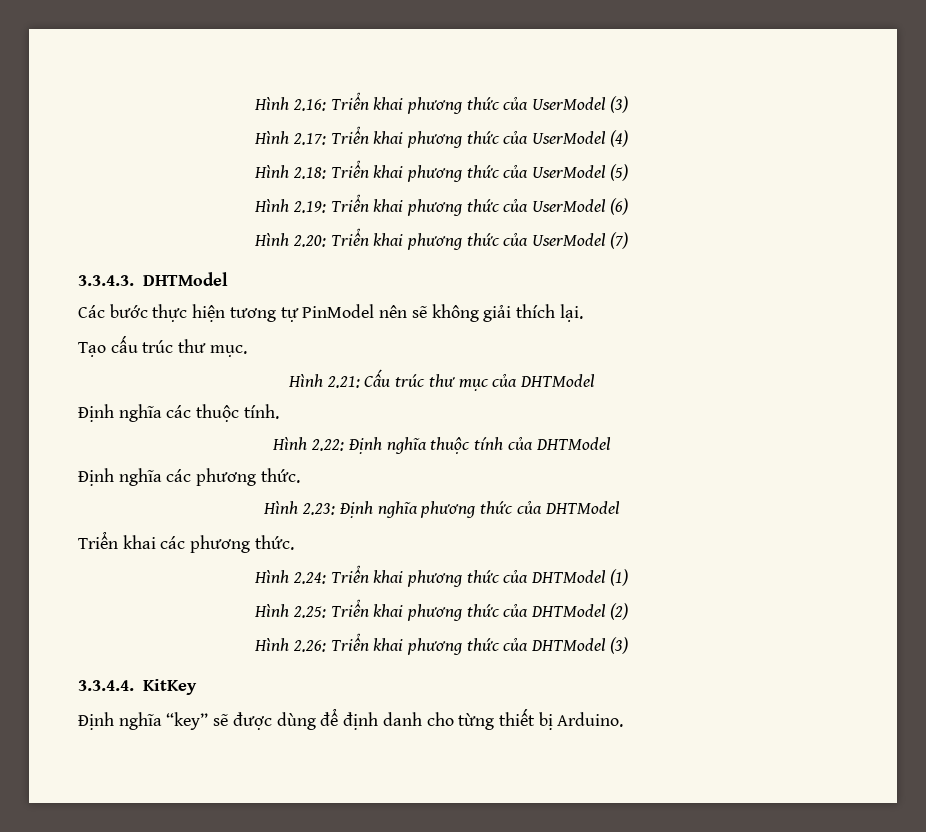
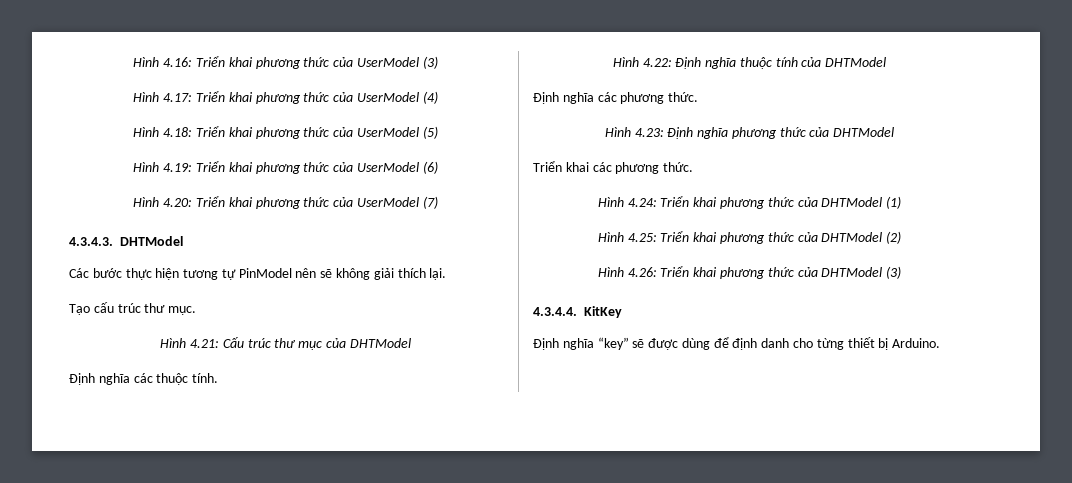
- Hình 2.16: Triển khai phương thức của UserModel (3)
+ Hình 4.16: Triển khai phương thức của UserModel (3)
- Hình 2.17: Triển khai phương thức của UserModel (4)
+ Hình 4.17: Triển khai phương thức của UserModel (4)
- Hình 2.18: Triển khai phương thức của UserModel (5)
+ Hình 4.18: Triển khai phương thức của UserModel (5)
- Hình 2.19: Triển khai phương thức của UserModel (6)
+ Hình 4.19: Triển khai phương thức của UserModel (6)
- Hình 2.20: Triển khai phương thức của UserModel (7)
+ Hình 4.20: Triển khai phương thức của UserModel (7)
- 3.3.4.3. DHTModel
+ 4.3.4.3. DHTModel
- Hình 2.21: Cấu trúc thư mục của DHTModel
+ Hình 4.21: Cấu trúc thư mục của DHTModel
- Hình 2.22: Định nghĩa thuộc tính của DHTModel
+ Hình 4.22: Định nghĩa thuộc tính của DHTModel
- Hình 2.23: Định nghĩa phương thức của DHTModel
+ Hình 4.23: Định nghĩa phương thức của DHTModel
- Hình 2.24: Triển khai phương thức của DHTModel (1)
+ Hình 4.24: Triển khai phương thức của DHTModel (1)
- Hình 2.25: Triển khai phương thức của DHTModel (2)
+ Hình 4.25: Triển khai phương thức của DHTModel (2)
- Hình 2.26: Triển khai phương thức của DHTModel (3)
+ Hình 4.26: Triển khai phương thức của DHTModel (3)
- 3.3.4.4. KitKey
+ 4.3.4.4. KitKey

